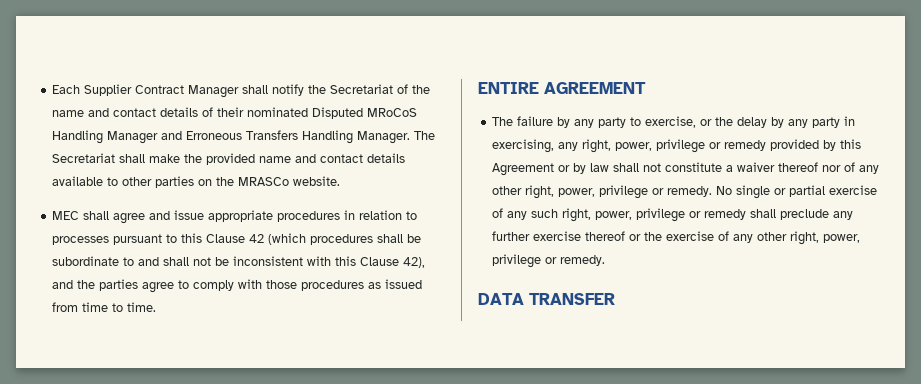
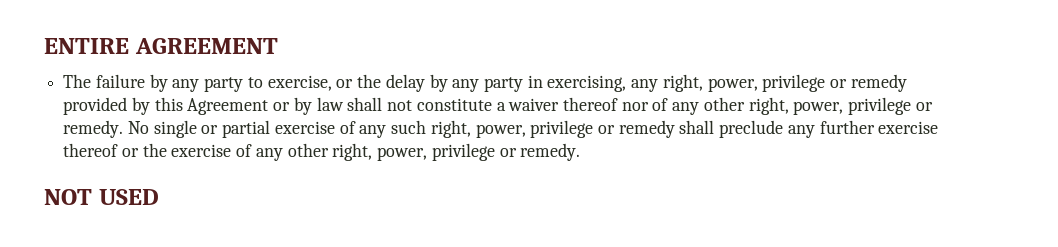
- Each Supplier Contract Manager shall notify the Secretariat of the name and contact details of their nominated Disputed MRoCoS Handling Manager and Erroneous Transfers Handling Manager. The Secretariat shall make the provided name and contact details available to other parties on the MRASCo website.
- MEC shall agree and issue appropriate procedures in relation to processes pursuant to this Clause 42 (which procedures shall be subordinate to and shall not be inconsistent with this Clause 42), and the parties agree to comply with those procedures as issued from time to time.
- DATA TRANSFER
+ NOT USED

